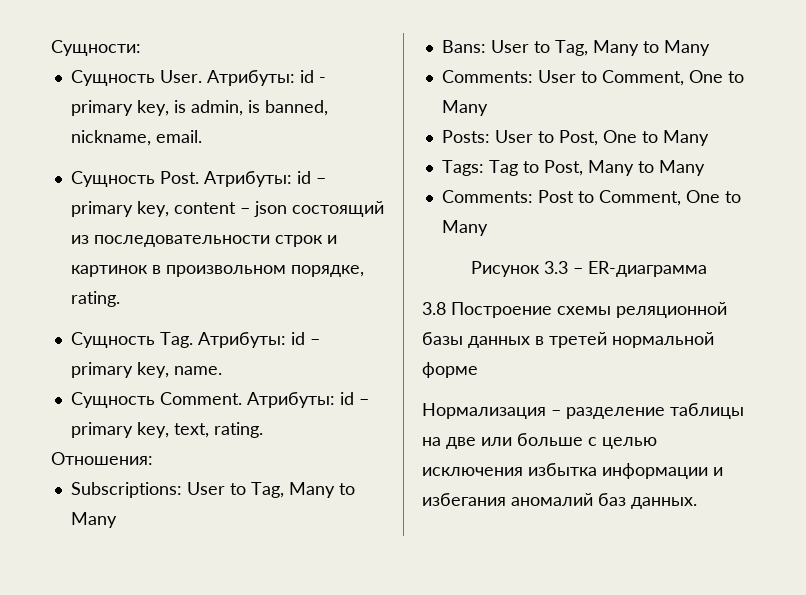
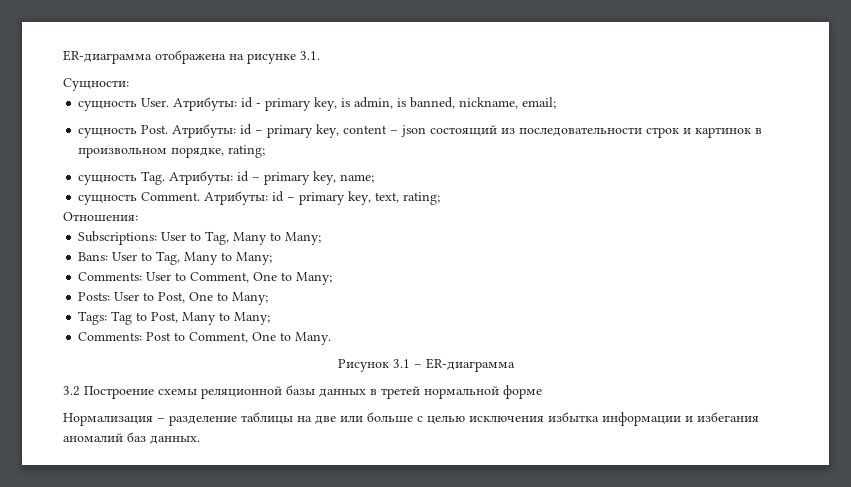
+ ER-диаграмма отображена на рисунке 3.1.
- Сущность User.
+ сущность User.
- Атрибуты: id - primary key, is admin, is banned, nickname, email.
- Сущность Post.
+ Атрибуты: id - primary key, is admin, is banned, nickname, email;
+ сущность Post.
- Атрибуты: id – primary key, content – json состоящий из последовательности строк и картинок в произвольном порядке, rating.
- Сущность Tag. Атрибуты: id – primary key, name.
- Сущность Comment.
+ Атрибуты: id – primary key, content – json состоящий из последовательности строк и картинок в произвольном порядке, rating;
+ сущность Tag. Атрибуты: id – primary key, name;
+ сущность Comment.
- Атрибуты: id – primary key, text, rating.
+ Атрибуты: id – primary key, text, rating;
- Subscriptions: User to Tag, Many to Many
+ Subscriptions: User to Tag, Many to Many;
- Bans: User to Tag, Many to Many
+ Bans: User to Tag, Many to Many;
- Comments: User to Comment, One to Many
+ Comments: User to Comment, One to Many;
- Posts: User to Post, One to Many
+ Posts: User to Post, One to Many;
- Tags: Tag to Post, Many to Many
+ Tags: Tag to Post, Many to Many;
- Comments: Post to Comment, One to Many
+ Comments: Post to Comment, One to Many.
- Рисунок 3.3 – ER-диаграмма
+ Рисунок 3.1 – ER-диаграмма
- 3.8 Построение схемы реляционной базы данных в третей нормальной форме
+ 3.2 Построение схемы реляционной базы данных в третей нормальной форме

